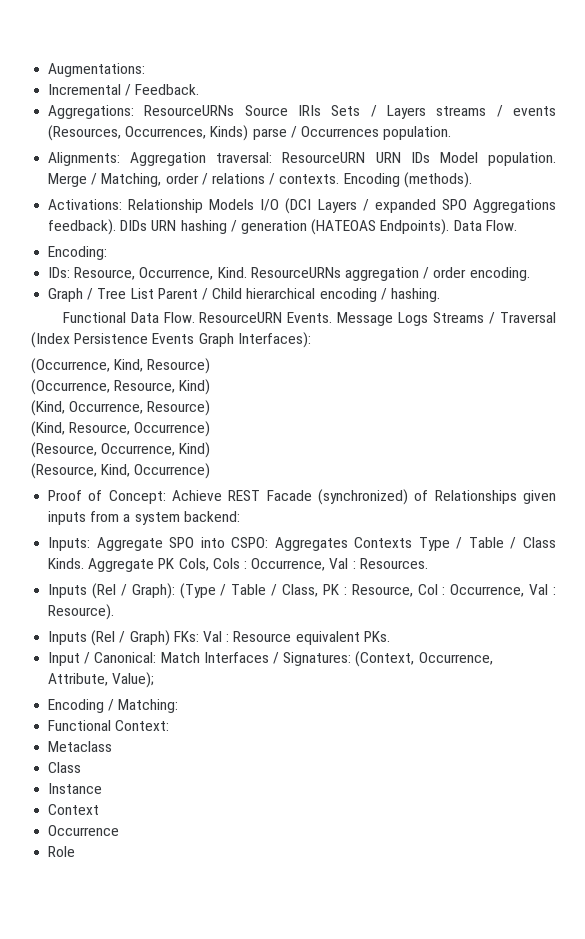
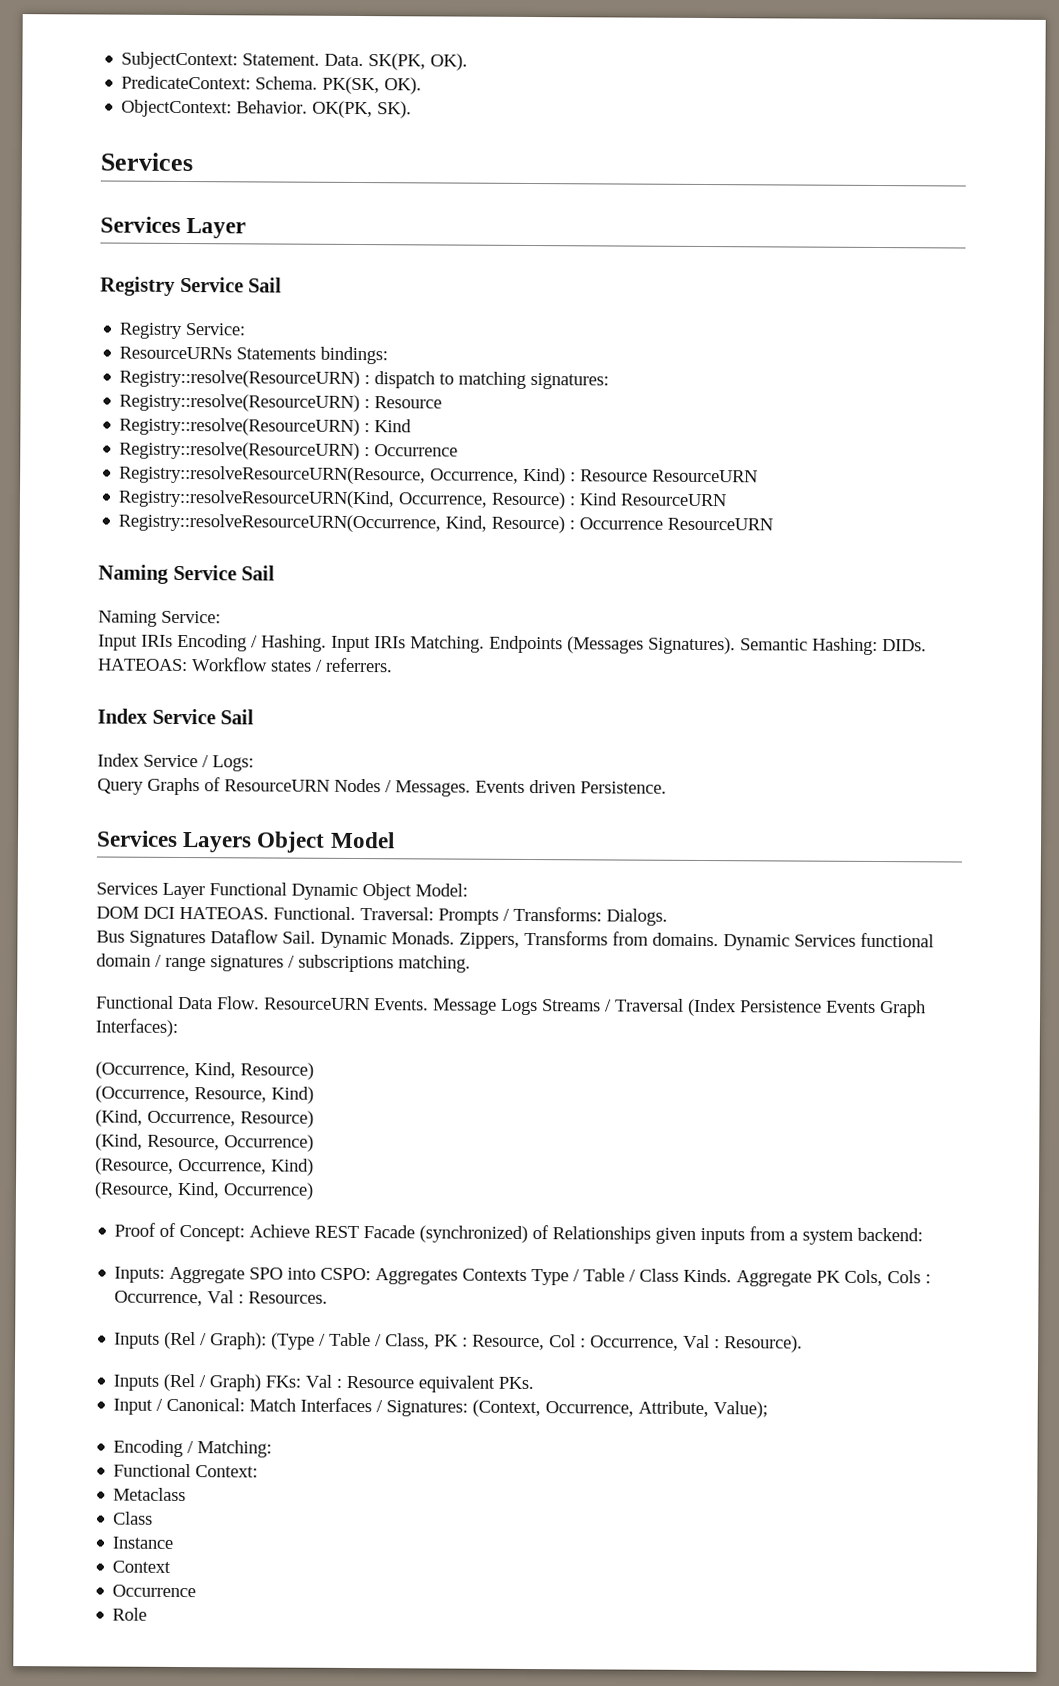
- Augmentations:
- Incremental / Feedback.
- Aggregations: ResourceURNs Source IRIs Sets / Layers streams / events (Resources, Occurrences, Kinds) parse / Occurrences population.
- Alignments: Aggregation traversal: ResourceURN URN IDs Model population. Merge / Matching, order / relations / contexts. Encoding (methods).
- Activations: Relationship Models I/O (DCI Layers / expanded SPO Aggregations feedback). DIDs URN hashing / generation (HATEOAS Endpoints). Data Flow.
- Encoding:
- IDs: Resource, Occurrence, Kind. ResourceURNs aggregation / order encoding.
- Graph / Tree List Parent / Child hierarchical encoding / hashing.
+ SubjectContext: Statement. Data. SK(PK, OK).
+ PredicateContext: Schema. PK(SK, OK).
+ ObjectContext: Behavior. OK(PK, SK).
+ Services
+ Services Layer
+ Registry Service Sail
+ Registry Service:
+ ResourceURNs Statements bindings:
+ Registry::resolve(ResourceURN) : dispatch to matching signatures:
+ Registry::resolve(ResourceURN) : Resource
+ Registry::resolve(ResourceURN) : Kind
+ Registry::resolve(ResourceURN) : Occurrence
+ Registry::resolveResourceURN(Resource, Occurrence, Kind) : Resource ResourceURN
+ Registry::resolveResourceURN(Kind, Occurrence, Resource) : Kind ResourceURN
+ Registry::resolveResourceURN(Occurrence, Kind, Resource) : Occurrence ResourceURN
+ Naming Service Sail
+ Naming Service:
+ Input IRIs Encoding / Hashing. Input IRIs Matching. Endpoints (Messages Signatures). Semantic Hashing: DIDs. HATEOAS: Workflow states / referrers.
+ Index Service Sail
+ Index Service / Logs:
+ Query Graphs of ResourceURN Nodes / Messages. Events driven Persistence.
+ Services Layers Object Model
+ Services Layer Functional Dynamic Object Model:
+ DOM DCI HATEOAS. Functional. Traversal: Prompts / Transforms: Dialogs.
+ Bus Signatures Dataflow Sail. Dynamic Monads. Zippers, Transforms from domains. Dynamic Services functional domain / range signatures / subscriptions matching.

